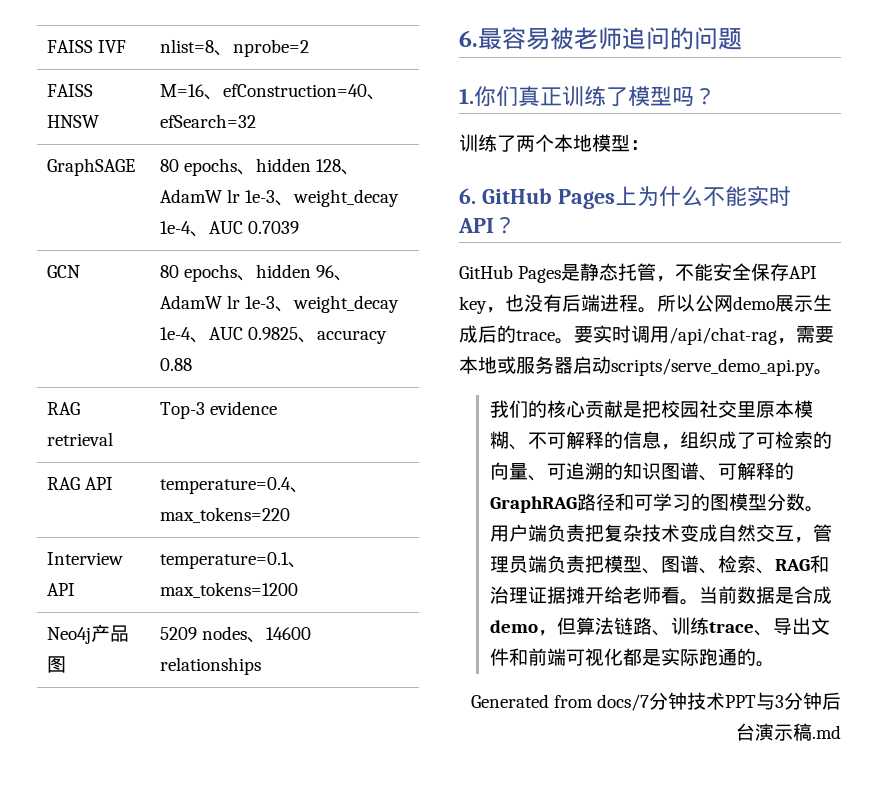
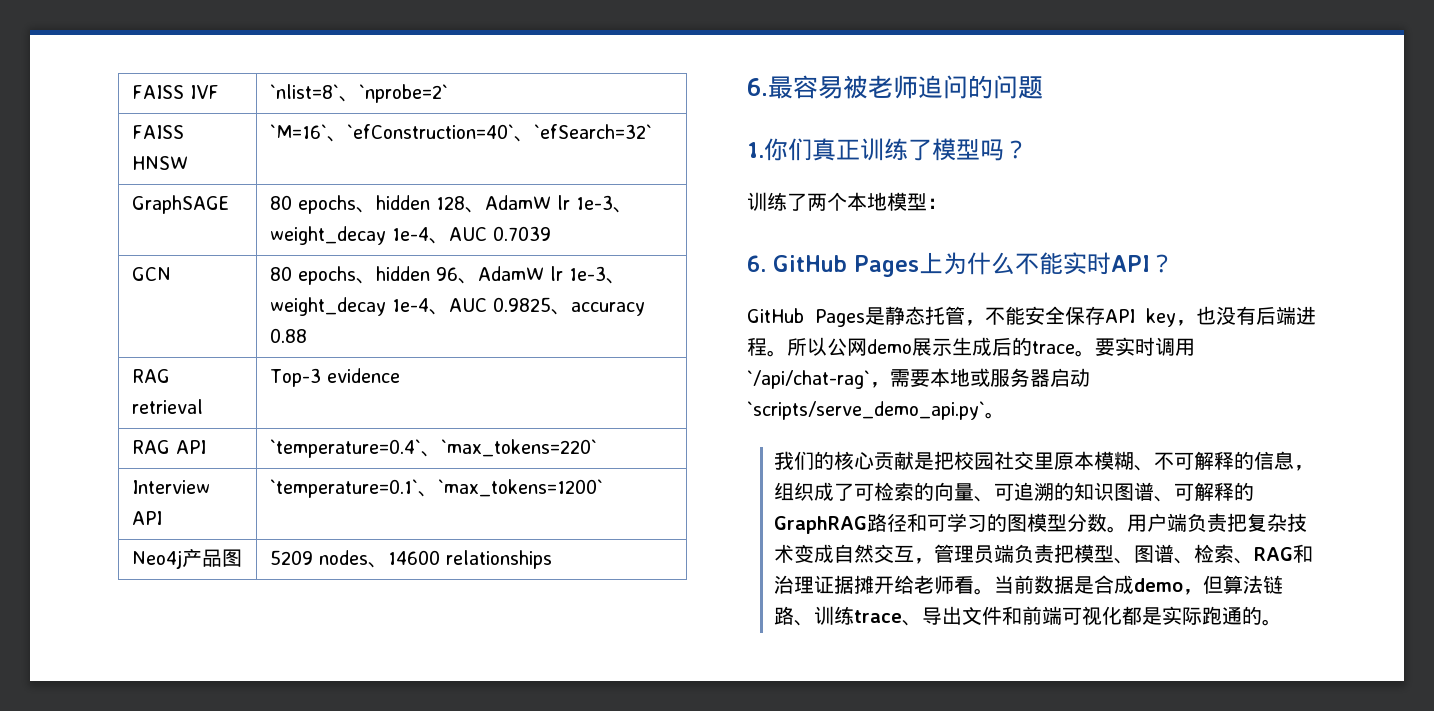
- FAISS IVF | nlist=8、nprobe=2
+ FAISS IVF | `nlist=8`、`nprobe=2`
- FAISS HNSW | M=16、efConstruction=40、efSearch=32
+ FAISS HNSW | `M=16`、`efConstruction=40`、`efSearch=32`
- RAG API | temperature=0.4、max_tokens=220
+ RAG API | `temperature=0.4`、`max_tokens=220`
- Interview API | temperature=0.1、max_tokens=1200
+ Interview API | `temperature=0.1`、`max_tokens=1200`
- 要实时调用/api/chat-rag，需要本地或服务器启动scripts/serve_demo_api.py。
+ 要实时调用`/api/chat-rag`，需要本地或服务器启动`scripts/serve_demo_api.py`。
- Generated from docs/7分钟技术PPT与3分钟后台演示稿.md

